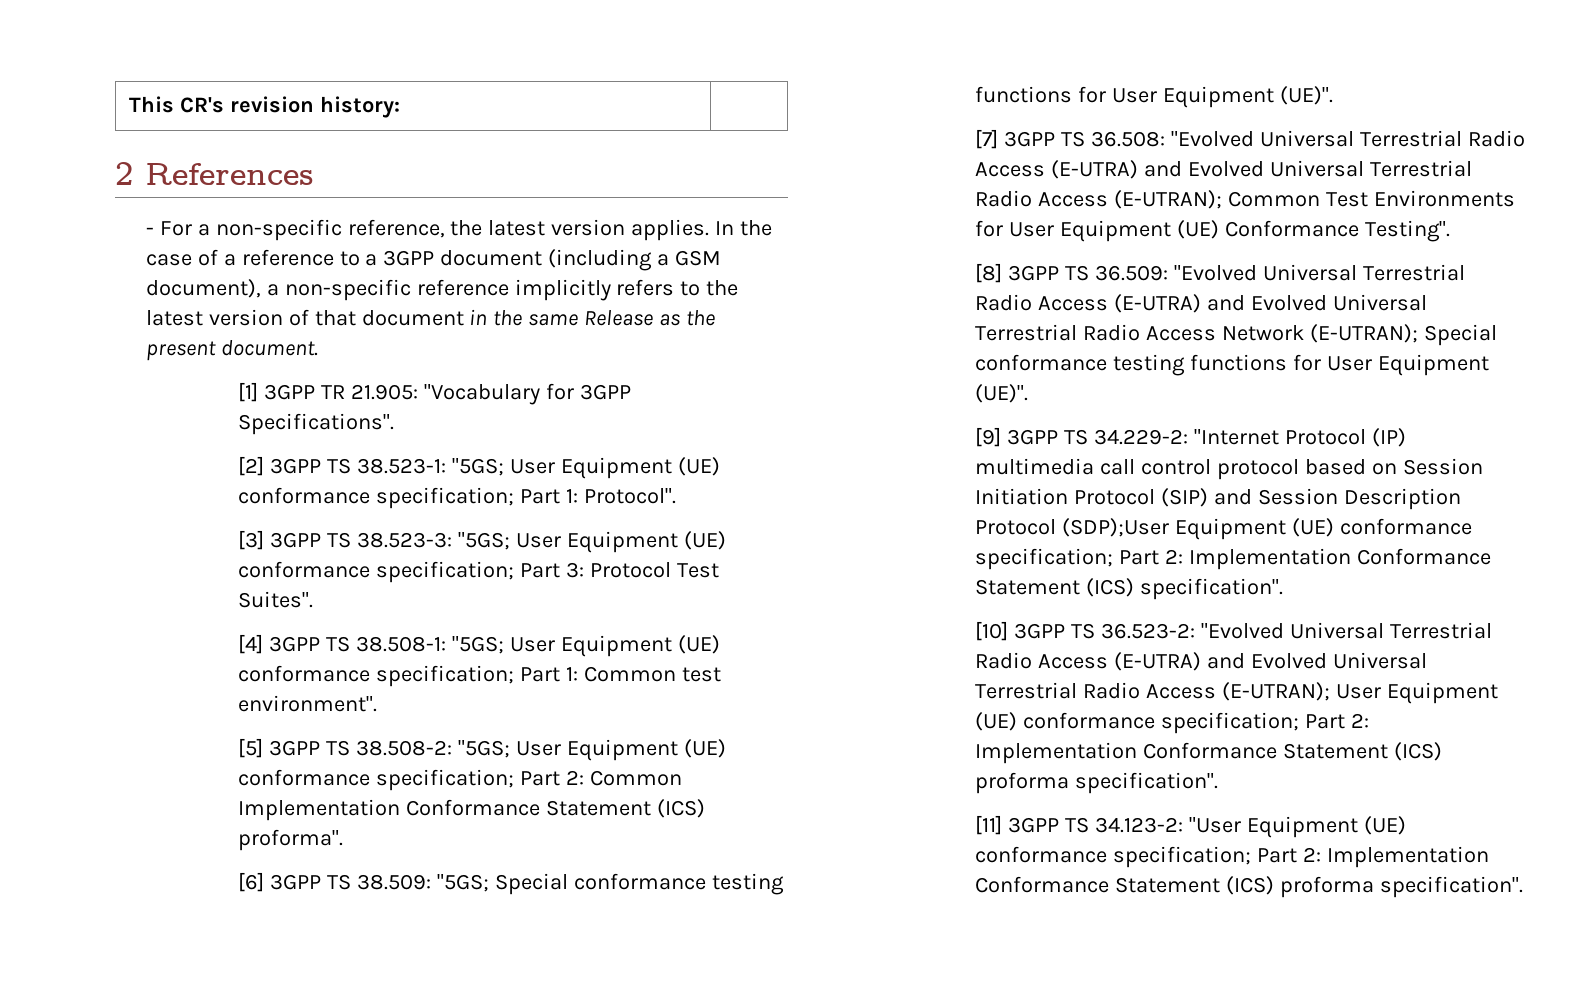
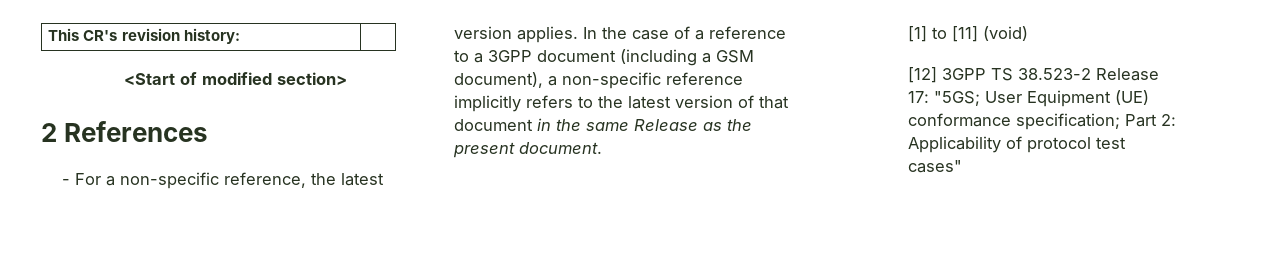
+ <Start of modified section>
- [1] 3GPP TR 21.905: "Vocabulary for 3GPP Specifications".
- [2] 3GPP TS 38.523-1: "5GS; User Equipment (UE) conformance specification; Part 1: Protocol".
- [3] 3GPP TS 38.523-3: "5GS; User Equipment (UE) conformance specification; Part 3: Protocol Test Suites".
- [4] 3GPP TS 38.508-1: "5GS; User Equipment (UE) conformance specification; Part 1: Common test environment".
- [5] 3GPP TS 38.508-2: "5GS; User Equipment (UE) conformance specification; Part 2: Common Implementation Conformance Statement (ICS) proforma".
- [6] 3GPP TS 38.509: "5GS; Special conformance testing functions for User Equipment (UE)".
- [7] 3GPP TS 36.508: "Evolved Universal Terrestrial Radio Access (E-UTRA) and Evolved Universal Terrestrial Radio Access (E-UTRAN); Common Test Environments for User Equipment (UE) Conformance Testing".
- [8] 3GPP TS 36.509: "Evolved Universal Terrestrial Radio Access (E-UTRA) and Evolved Universal Terrestrial Radio Access Network (E-UTRAN); Special conformance testing functions for User Equipment (UE)".
- [9] 3GPP TS 34.229-2: "Internet Protocol (IP) multimedia call control protocol based on Session Initiation Protocol (SIP) and Session Description Protocol (SDP);User Equipment (UE) conformance specification; Part 2: Implementation Conformance Statement (ICS) specification".
- [10] 3GPP TS 36.523-2: "Evolved Universal Terrestrial Radio Access (E-UTRA) and Evolved Universal Terrestrial Radio Access (E-UTRAN); User Equipment (UE) conformance specification; Part 2: Implementation Conformance Statement (ICS) proforma specification".
- [11] 3GPP TS 34.123-2: "User Equipment (UE) conformance specification; Part 2: Implementation Conformance Statement (ICS) proforma specification".
+ [1] to [11] (void)
+ [12] 3GPP TS 38.523-2 Release 17: "5GS; User Equipment (UE) conformance specification; Part 2: Applicability of protocol test cases"

